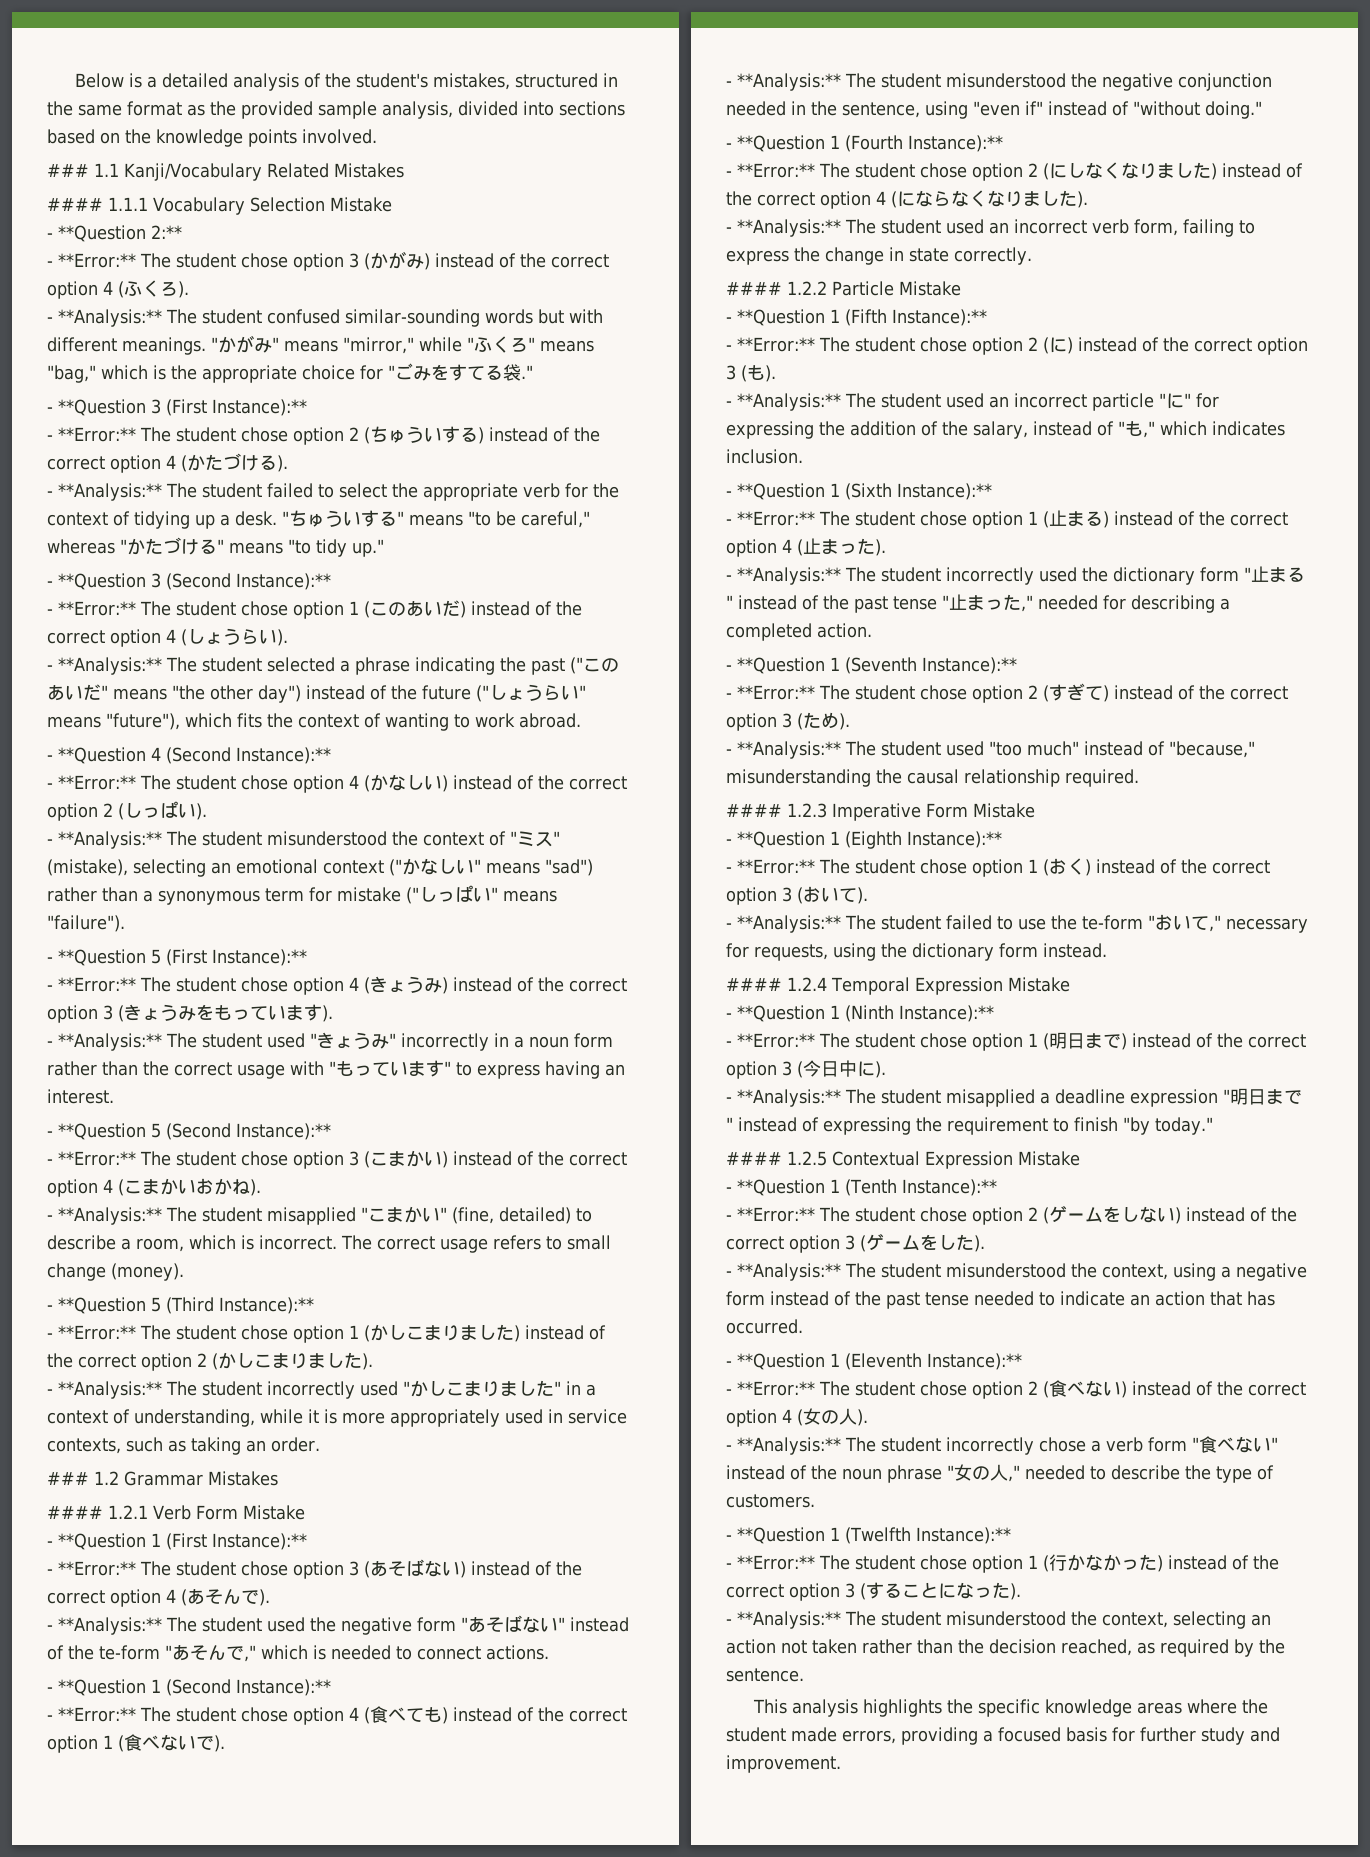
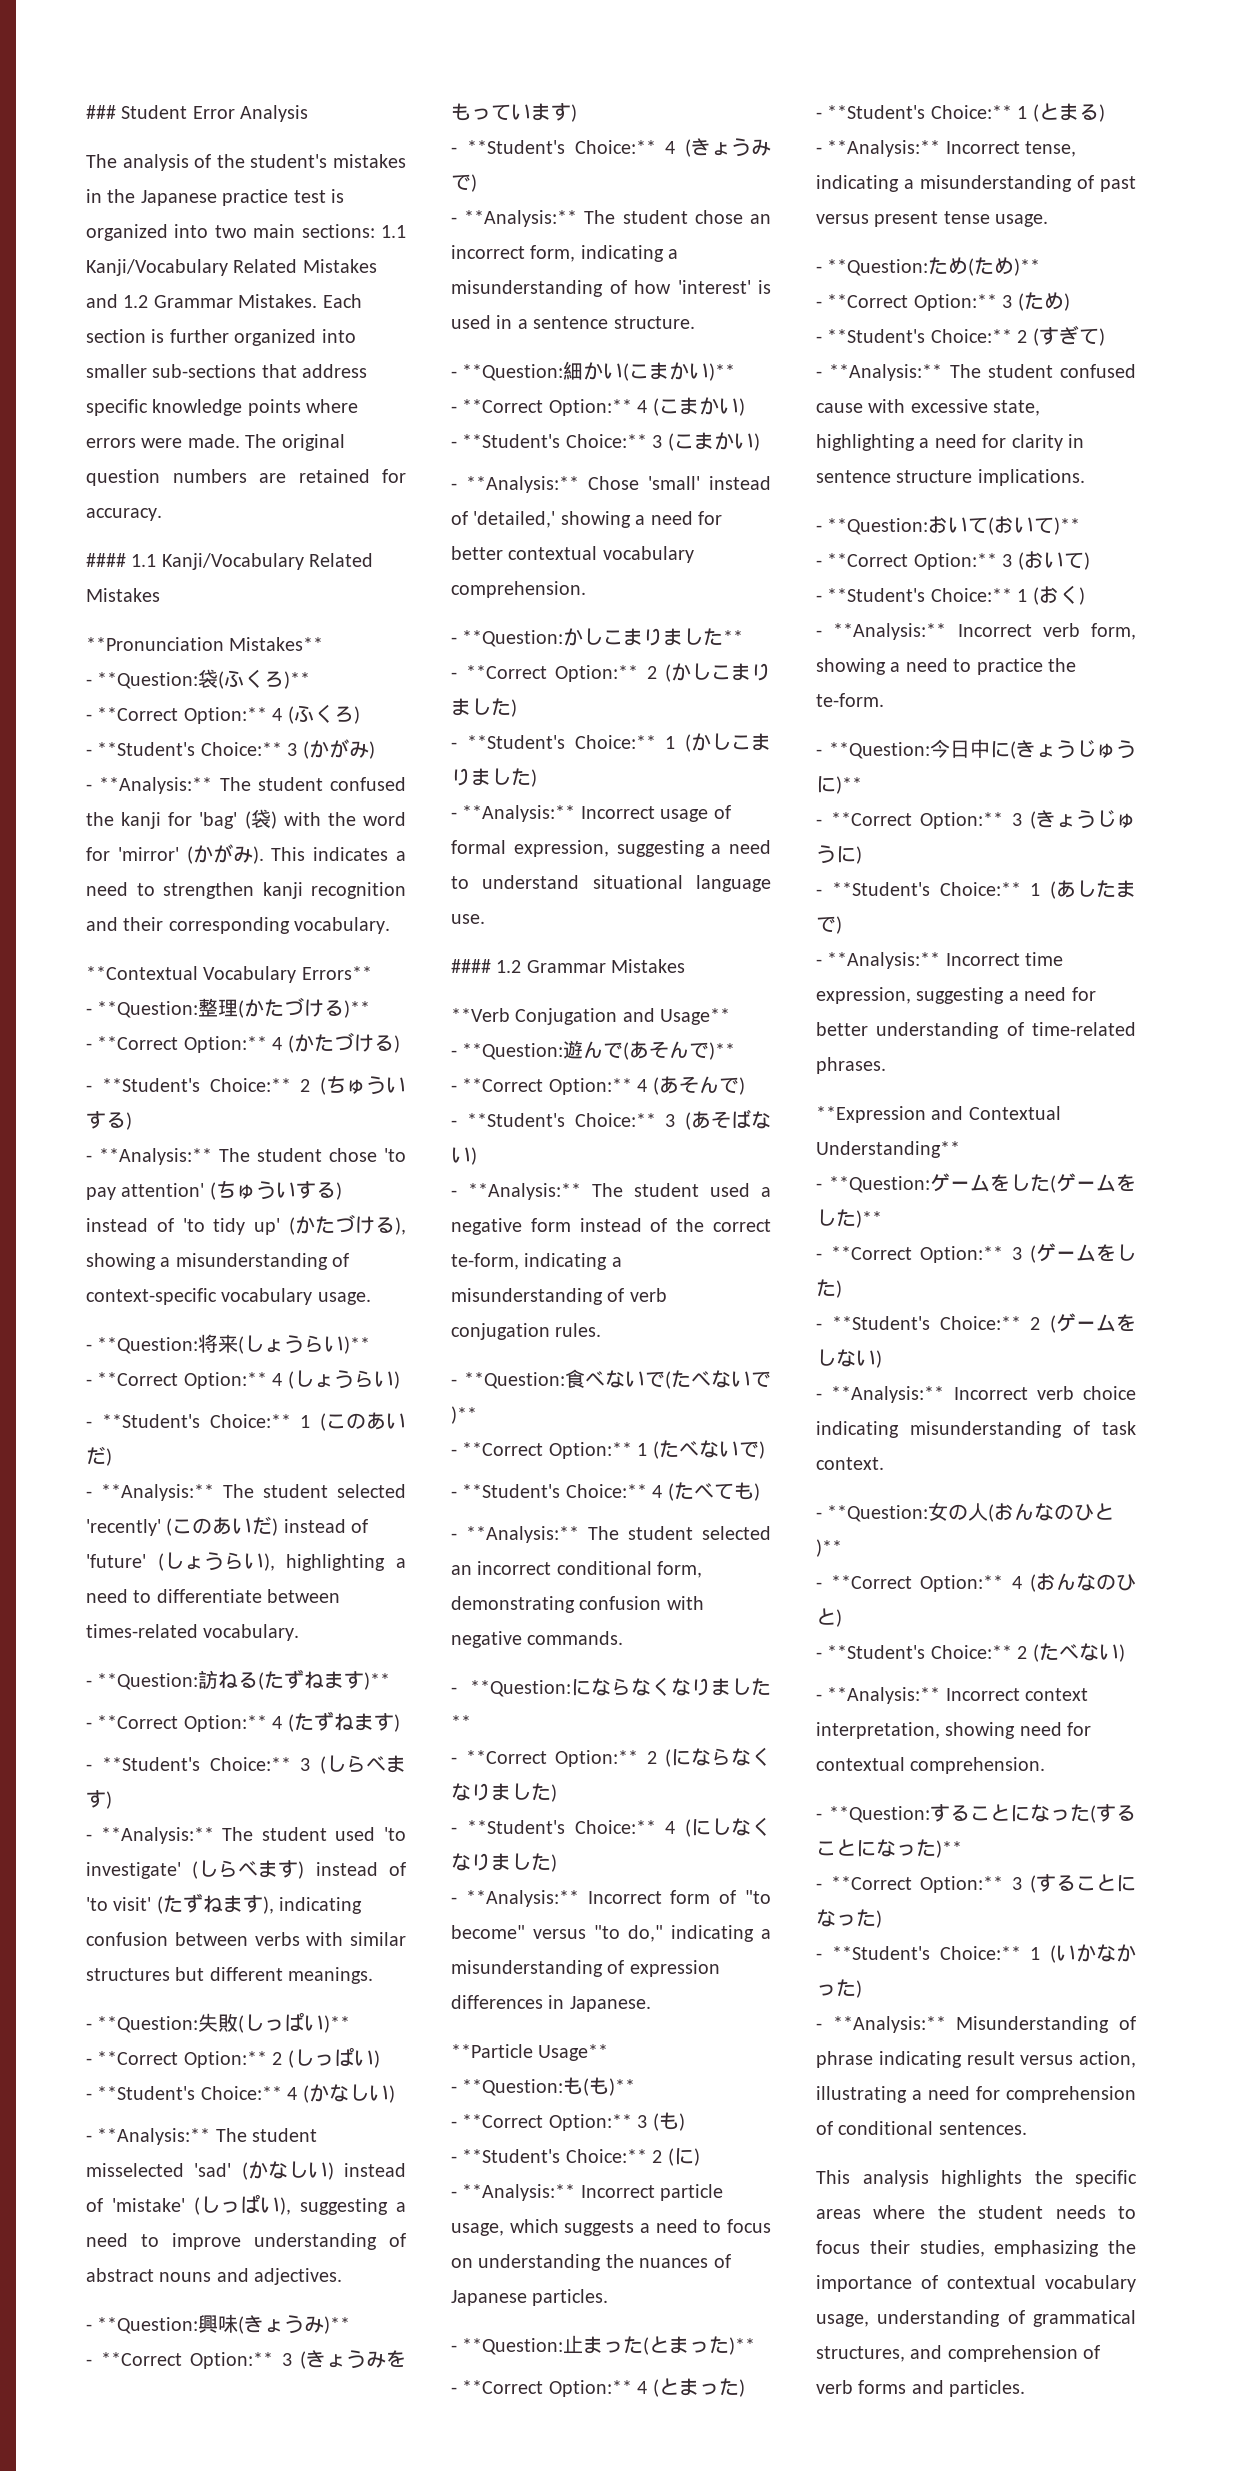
- Below is a detailed analysis of the student's mistakes, structured in the same format as the provided sample analysis, divided into sections based on the knowledge points involved.
- ### 1.1 Kanji/Vocabulary Related Mistakes
- #### 1.1.1 Vocabulary Selection Mistake
- - **Question 2:**
- - **Error:** The student chose option 3 (かがみ) instead of the correct option 4 (ふくろ).
- - **Analysis:** The student confused similar-sounding words but with different meanings. "かがみ" means "mirror," while "ふくろ" means "bag," which is the appropriate choice for "ごみをすてる袋."
- - **Question 3 (First Instance):**
- - **Error:** The student chose option 2 (ちゅういする) instead of the correct option 4 (かたづける).
- - **Analysis:** The student failed to select the appropriate verb for the context of tidying up a desk. "ちゅういする" means "to be careful," whereas "かたづける" means "to tidy up."
- - **Question 3 (Second Instance):**
- - **Error:** The student chose option 1 (このあいだ) instead of the correct option 4 (しょうらい).
- - **Analysis:** The student selected a phrase indicating the past ("このあいだ" means "the other day") instead of the future ("しょうらい" means "future"), which fits the context of wanting to work abroad.
- - **Question 4 (Second Instance):**
- - **Error:** The student chose option 4 (かなしい) instead of the correct option 2 (しっぱい).
- - **Analysis:** The student misunderstood the context of "ミス" (mistake), selecting an emotional context ("かなしい" means "sad") rather than a synonymous term for mistake ("しっぱい" means "failure").
- - **Question 5 (First Instance):**
- - **Error:** The student chose option 4 (きょうみ) instead of the correct option 3 (きょうみをもっています).
- - **Analysis:** The student used "きょうみ" incorrectly in a noun form rather than the correct usage with "もっています" to express having an interest.
- - **Question 5 (Second Instance):**
- - **Error:** The student chose option 3 (こまかい) instead of the correct option 4 (こまかいおかね).
- - **Analysis:** The student misapplied "こまかい" (fine, detailed) to describe a room, which is incorrect. The correct usage refers to small change (money).
- - **Question 5 (Third Instance):**
- - **Error:** The student chose option 1 (かしこまりました) instead of the correct option 2 (かしこまりました).
- - **Analysis:** The student incorrectly used "かしこまりました" in a context of understanding, while it is more appropriately used in service contexts, such as taking an order.
- ### 1.2 Grammar Mistakes
- #### 1.2.1 Verb Form Mistake
- - **Question 1 (First Instance):**
- - **Error:** The student chose option 3 (あそばない) instead of the correct option 4 (あそんで).
- - **Analysis:** The student used the negative form "あそばない" instead of the te-form "あそんで," which is needed to connect actions.
- - **Question 1 (Second Instance):**
- - **Error:** The student chose option 4 (食べても) instead of the correct option 1 (食べないで).
- - **Analysis:** The student misunderstood the negative conjunction needed in the sentence, using "even if" instead of "without doing."
- - **Question 1 (Fourth Instance):**
- - **Error:** The student chose option 2 (にしなくなりました) instead of the correct option 4 (にならなくなりました).
- - **Analysis:** The student used an incorrect verb form, failing to express the change in state correctly.
- #### 1.2.2 Particle Mistake
- - **Question 1 (Fifth Instance):**
- - **Error:** The student chose option 2 (に) instead of the correct option 3 (も).
- - **Analysis:** The student used an incorrect particle "に" for expressing the addition of the salary, instead of "も," which indicates inclusion.
- - **Question 1 (Sixth Instance):**
- - **Error:** The student chose option 1 (止まる) instead of the correct option 4 (止まった).
- - **Analysis:** The student incorrectly used the dictionary form "止まる" instead of the past tense "止まった," needed for describing a completed action.
- - **Question 1 (Seventh Instance):**
- - **Error:** The student chose option 2 (すぎて) instead of the correct option 3 (ため).
- - **Analysis:** The student used "too much" instead of "because," misunderstanding the causal relationship required.
- #### 1.2.3 Imperative Form Mistake
- - **Question 1 (Eighth Instance):**
- - **Error:** The student chose option 1 (おく) instead of the correct option 3 (おいて).
- - **Analysis:** The student failed to use the te-form "おいて," necessary for requests, using the dictionary form instead.
- #### 1.2.4 Temporal Expression Mistake
- - **Question 1 (Ninth Instance):**
- - **Error:** The student chose option 1 (明日まで) instead of the correct option 3 (今日中に).
- - **Analysis:** The student misapplied a deadline expression "明日まで" instead of expressing the requirement to finish "by today."
- #### 1.2.5 Contextual Expression Mistake
- - **Question 1 (Tenth Instance):**
- - **Error:** The student chose option 2 (ゲームをしない) instead of the correct option 3 (ゲームをした).
- - **Analysis:** The student misunderstood the context, using a negative form instead of the past tense needed to indicate an action that has occurred.
- - **Question 1 (Eleventh Instance):**
- - **Error:** The student chose option 2 (食べない) instead of the correct option 4 (女の人).
- - **Analysis:** The student incorrectly chose a verb form "食べない" instead of the noun phrase "女の人," needed to describe the type of customers.
- - **Question 1 (Twelfth Instance):**
- - **Error:** The student chose option 1 (行かなかった) instead of the correct option 3 (することになった).
- - **Analysis:** The student misunderstood the context, selecting an action not taken rather than the decision reached, as required by the sentence.
+ ### Student Error Analysis
+ The analysis of the student's mistakes in the Japanese practice test is organized into two main sections: 1.1 Kanji/Vocabulary Related Mistakes and 1.2 Grammar Mistakes. Each section is further organized into smaller sub-sections that address specific knowledge points where errors were made. The original question numbers are retained for accuracy.
+ #### 1.1 Kanji/Vocabulary Related Mistakes
+ **Pronunciation Mistakes**
+ - **Question:袋(ふくろ)**
+ - **Correct Option:** 4 (ふくろ)
+ - **Student's Choice:** 3 (かがみ)
+ - **Analysis:** The student confused the kanji for 'bag' (袋) with the word for 'mirror' (かがみ). This indicates a need to strengthen kanji recognition and their corresponding vocabulary.
+ **Contextual Vocabulary Errors**
+ - **Question:整理(かたづける)**
+ - **Correct Option:** 4 (かたづける)
+ - **Student's Choice:** 2 (ちゅういする)
+ - **Analysis:** The student chose 'to pay attention' (ちゅういする) instead of 'to tidy up' (かたづける), showing a misunderstanding of context-specific vocabulary usage.
+ - **Question:将来(しょうらい)**
+ - **Correct Option:** 4 (しょうらい)
+ - **Student's Choice:** 1 (このあいだ)
+ - **Analysis:** The student selected 'recently' (このあいだ) instead of 'future' (しょうらい), highlighting a need to differentiate between times-related vocabulary.
+ - **Question:訪ねる(たずねます)**
+ - **Correct Option:** 4 (たずねます)
+ - **Student's Choice:** 3 (しらべます)
+ - **Analysis:** The student used 'to investigate' (しらべます) instead of 'to visit' (たずねます), indicating confusion between verbs with similar structures but different meanings.
+ - **Question:失敗(しっぱい)**
+ - **Correct Option:** 2 (しっぱい)
+ - **Student's Choice:** 4 (かなしい)
+ - **Analysis:** The student misselected 'sad' (かなしい) instead of 'mistake' (しっぱい), suggesting a need to improve understanding of abstract nouns and adjectives.
+ - **Question:興味(きょうみ)**
+ - **Correct Option:** 3 (きょうみをもっています)
+ - **Student's Choice:** 4 (きょうみで)
+ - **Analysis:** The student chose an incorrect form, indicating a misunderstanding of how 'interest' is used in a sentence structure.
+ - **Question:細かい(こまかい)**
+ - **Correct Option:** 4 (こまかい)
+ - **Student's Choice:** 3 (こまかい)
+ - **Analysis:** Chose 'small' instead of 'detailed,' showing a need for better contextual vocabulary comprehension.
+ - **Question:かしこまりました**
+ - **Correct Option:** 2 (かしこまりました)
+ - **Student's Choice:** 1 (かしこまりました)
+ - **Analysis:** Incorrect usage of formal expression, suggesting a need to understand situational language use.
+ #### 1.2 Grammar Mistakes
+ **Verb Conjugation and Usage**
+ - **Question:遊んで(あそんで)**
+ - **Correct Option:** 4 (あそんで)
+ - **Student's Choice:** 3 (あそばない)
+ - **Analysis:** The student used a negative form instead of the correct te-form, indicating a misunderstanding of verb conjugation rules.
+ - **Question:食べないで(たべないで)**
+ - **Correct Option:** 1 (たべないで)
+ - **Student's Choice:** 4 (たべても)
+ - **Analysis:** The student selected an incorrect conditional form, demonstrating confusion with negative commands.
+ - **Question:にならなくなりました**
+ - **Correct Option:** 2 (にならなくなりました)
+ - **Student's Choice:** 4 (にしなくなりました)
+ - **Analysis:** Incorrect form of "to become" versus "to do," indicating a misunderstanding of expression differences in Japanese.
+ **Particle Usage**
+ - **Question:も(も)**
+ - **Correct Option:** 3 (も)
+ - **Student's Choice:** 2 (に)
+ - **Analysis:** Incorrect particle usage, which suggests a need to focus on understanding the nuances of Japanese particles.
+ - **Question:止まった(とまった)**
+ - **Correct Option:** 4 (とまった)
+ - **Student's Choice:** 1 (とまる)
+ - **Analysis:** Incorrect tense, indicating a misunderstanding of past versus present tense usage.
+ - **Question:ため(ため)**
+ - **Correct Option:** 3 (ため)
+ - **Student's Choice:** 2 (すぎて)
+ - **Analysis:** The student confused cause with excessive state, highlighting a need for clarity in sentence structure implications.
+ - **Question:おいて(おいて)**
+ - **Correct Option:** 3 (おいて)
+ - **Student's Choice:** 1 (おく)
+ - **Analysis:** Incorrect verb form, showing a need to practice the te-form.
+ - **Question:今日中に(きょうじゅうに)**
+ - **Correct Option:** 3 (きょうじゅうに)
+ - **Student's Choice:** 1 (あしたまで)
+ - **Analysis:** Incorrect time expression, suggesting a need for better understanding of time-related phrases.
+ **Expression and Contextual Understanding**
+ - **Question:ゲームをした(ゲームをした)**
+ - **Correct Option:** 3 (ゲームをした)
+ - **Student's Choice:** 2 (ゲームをしない)
+ - **Analysis:** Incorrect verb choice indicating misunderstanding of task context.
+ - **Question:女の人(おんなのひと)**
+ - **Correct Option:** 4 (おんなのひと)
+ - **Student's Choice:** 2 (たべない)
+ - **Analysis:** Incorrect context interpretation, showing need for contextual comprehension.
+ - **Question:することになった(することになった)**
+ - **Correct Option:** 3 (することになった)
+ - **Student's Choice:** 1 (いかなかった)
+ - **Analysis:** Misunderstanding of phrase indicating result versus action, illustrating a need for comprehension of conditional sentences.
- This analysis highlights the specific knowledge areas where the student made errors, providing a focused basis for further study and improvement.
+ This analysis highlights the specific areas where the student needs to focus their studies, emphasizing the importance of contextual vocabulary usage, understanding of grammatical structures, and comprehension of verb forms and particles.

